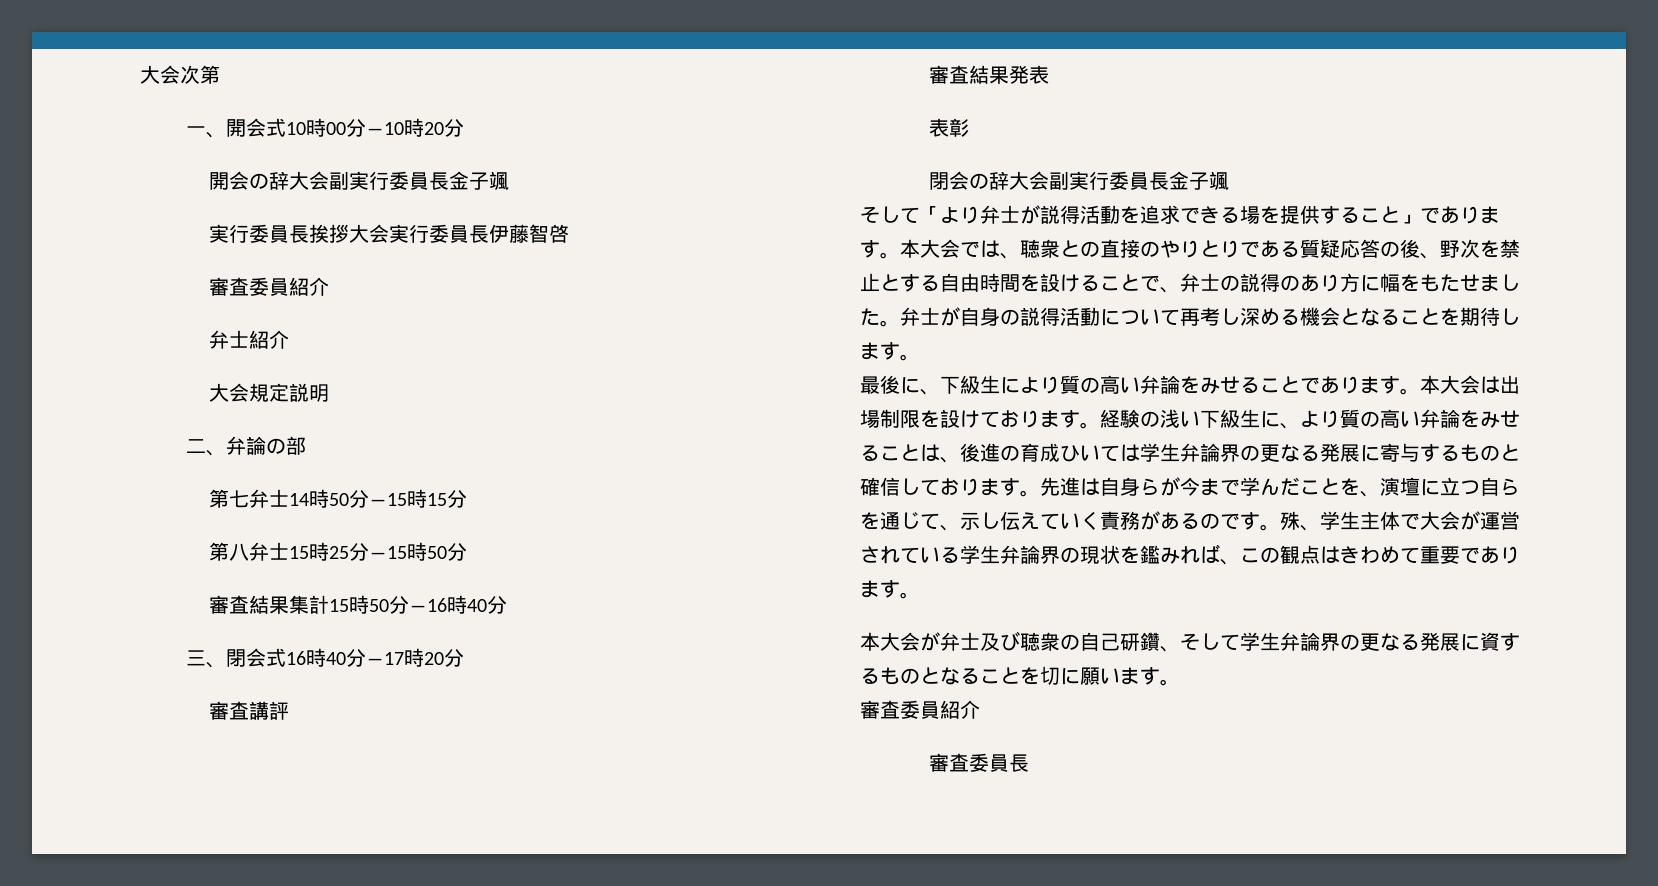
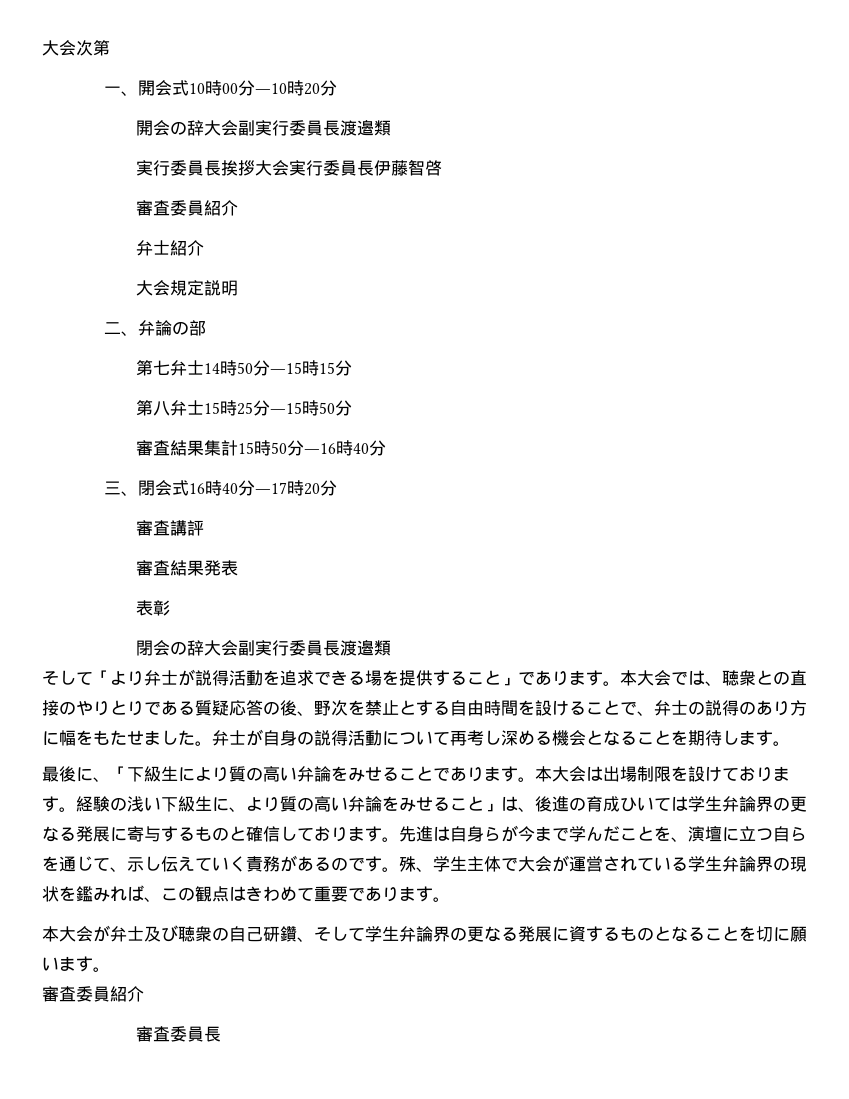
- 開会の辞大会副実行委員長金子颯
+ 開会の辞大会副実行委員長渡邉類
- 閉会の辞大会副実行委員長金子颯
+ 閉会の辞大会副実行委員長渡邉類
- 最後に、下級生により質の高い弁論をみせることであります。
+ 最後に、「下級生により質の高い弁論をみせることであります。
- 経験の浅い下級生に、より質の高い弁論をみせることは、後進の育成ひいては学生弁論界の更なる発展に寄与するものと確信しております。
+ 経験の浅い下級生に、より質の高い弁論をみせること」は、後進の育成ひいては学生弁論界の更なる発展に寄与するものと確信しております。

